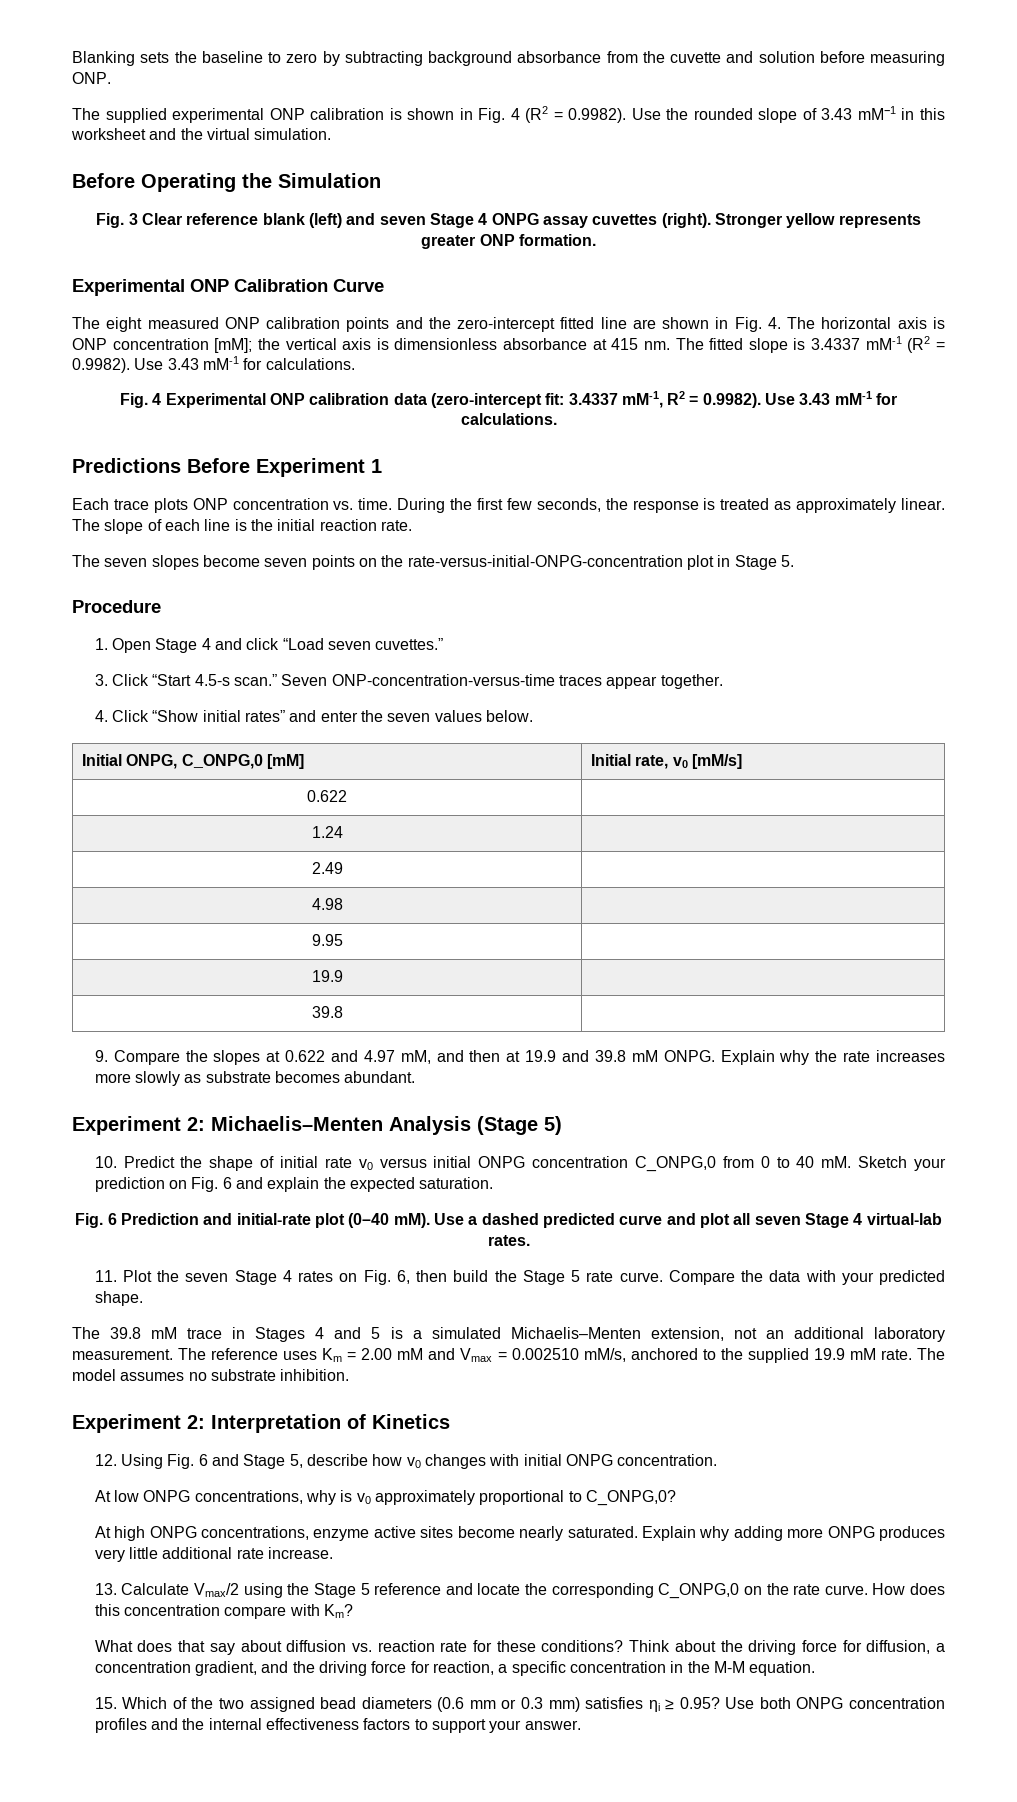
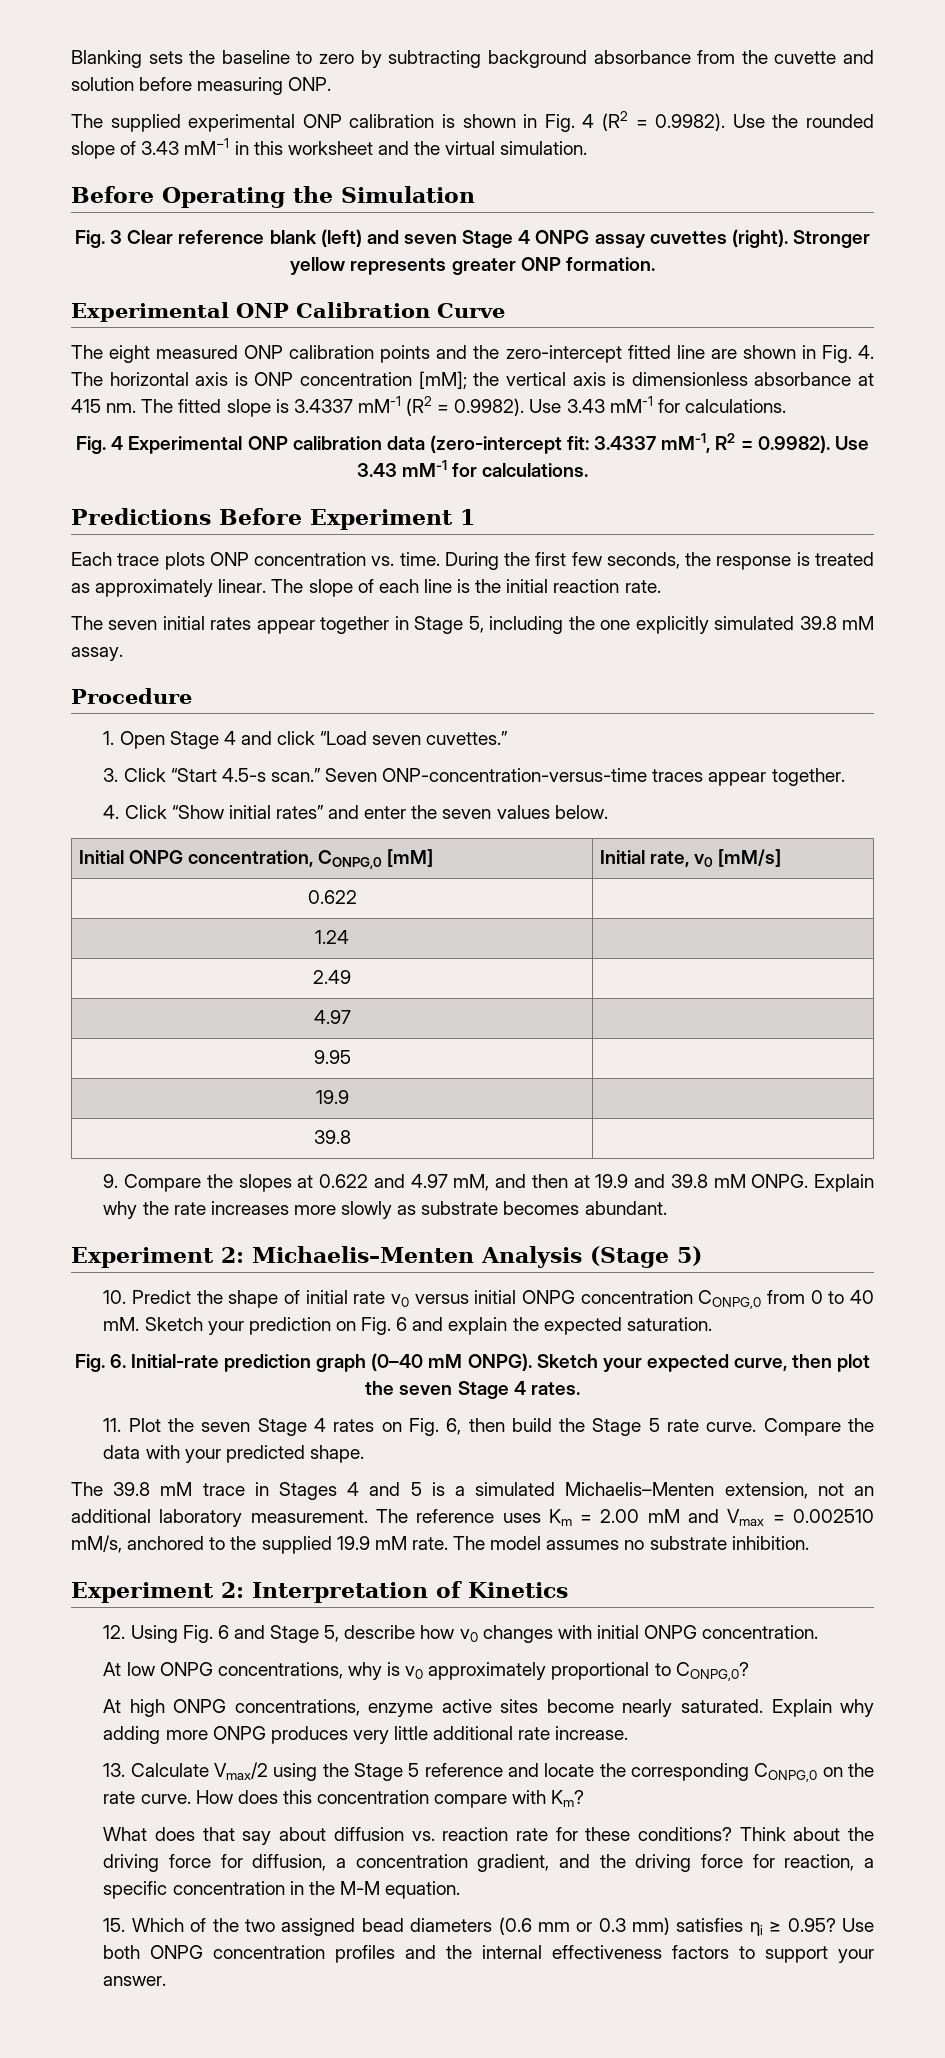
- The seven slopes become seven points on the rate-versus-initial-ONPG-concentration plot in Stage 5.
+ The seven initial rates appear together in Stage 5, including the one explicitly simulated 39.8 mM assay.
- Initial ONPG, C_ONPG,0 [mM] | Initial rate, v0 [mM/s]
+ Initial ONPG concentration, CONPG,0 [mM] | Initial rate, v0 [mM/s]
- 4.98 |
+ 4.97 |
- 10. Predict the shape of initial rate v0 versus initial ONPG concentration C_ONPG,0 from 0 to 40 mM.
+ 10. Predict the shape of initial rate v0 versus initial ONPG concentration CONPG,0 from 0 to 40 mM.
- Fig. 6 Prediction and initial-rate plot (0–40 mM). Use a dashed predicted curve and plot all seven Stage 4 virtual-lab rates.
+ Fig. 6. Initial-rate prediction graph (0–40 mM ONPG). Sketch your expected curve, then plot the seven Stage 4 rates.
- At low ONPG concentrations, why is v0 approximately proportional to C_ONPG,0?
+ At low ONPG concentrations, why is v0 approximately proportional to CONPG,0?
- 13. Calculate Vmax/2 using the Stage 5 reference and locate the corresponding C_ONPG,0 on the rate curve.
+ 13. Calculate Vmax/2 using the Stage 5 reference and locate the corresponding CONPG,0 on the rate curve.

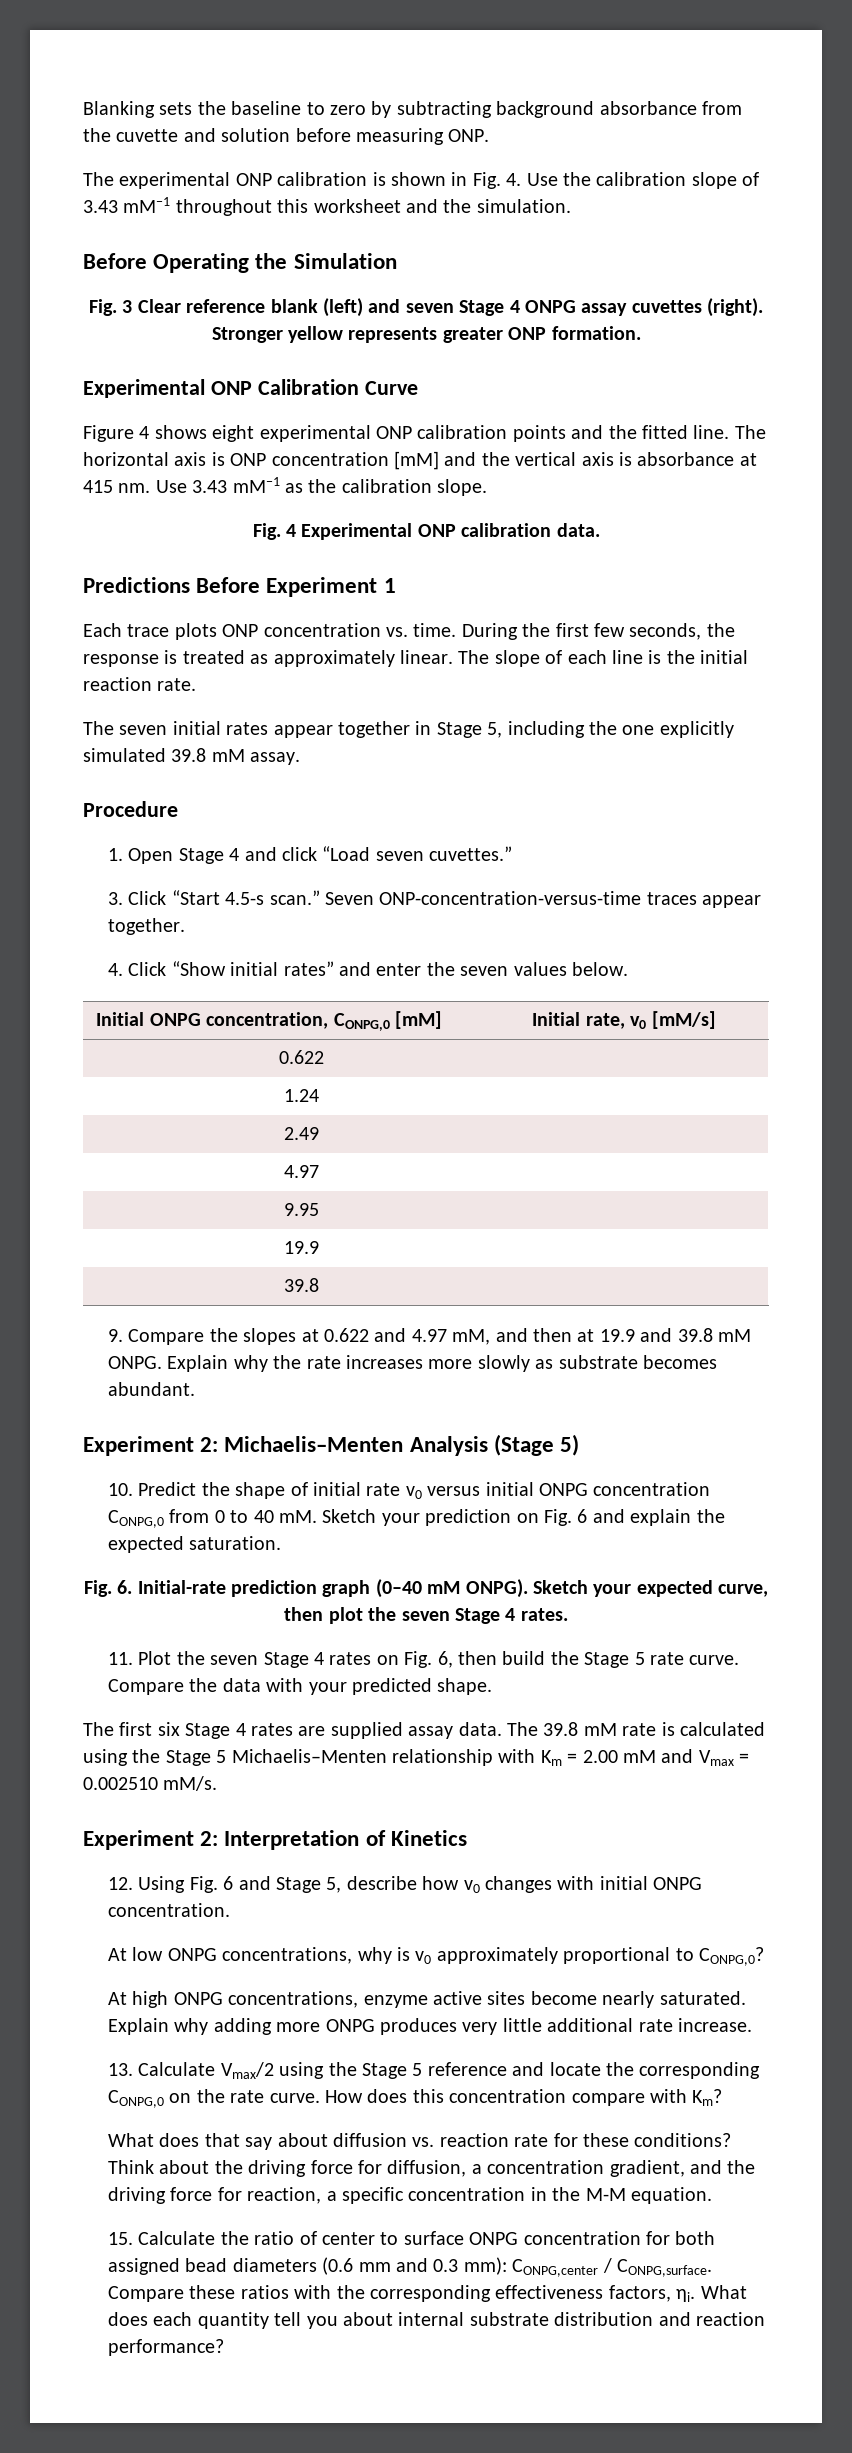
- The supplied experimental ONP calibration is shown in Fig. 4 (R2 = 0.9982). Use the rounded slope of 3.43 mM−1 in this worksheet and the virtual simulation.
+ The experimental ONP calibration is shown in Fig. 4. Use the calibration slope of 3.43 mM−1 throughout this worksheet and the simulation.
- The eight measured ONP calibration points and the zero-intercept fitted line are shown in Fig. 4. The horizontal axis is ONP concentration [mM]; the vertical axis is dimensionless absorbance at 415 nm.
+ Figure 4 shows eight experimental ONP calibration points and the fitted line. The horizontal axis is ONP concentration [mM] and the vertical axis is absorbance at 415 nm.
- The fitted slope is 3.4337 mM-1 (R2 = 0.9982). Use 3.43 mM-1 for calculations.
+ Use 3.43 mM−1 as the calibration slope.
- Fig. 4 Experimental ONP calibration data (zero-intercept fit: 3.4337 mM-1, R2 = 0.9982). Use 3.43 mM-1 for calculations.
+ Fig. 4 Experimental ONP calibration data.
- The 39.8 mM trace in Stages 4 and 5 is a simulated Michaelis–Menten extension, not an additional laboratory measurement. The reference uses Km = 2.00 mM and Vmax = 0.002510 mM/s, anchored to the supplied 19.9 mM rate. The model assumes no substrate inhibition.
+ The first six Stage 4 rates are supplied assay data. The 39.8 mM rate is calculated using the Stage 5 Michaelis–Menten relationship with Km = 2.00 mM and Vmax = 0.002510 mM/s.
- 15. Which of the two assigned bead diameters (0.6 mm or 0.3 mm) satisfies ηi ≥ 0.95? Use both ONPG concentration profiles and the internal effectiveness factors to support your answer.
+ 15. Calculate the ratio of center to surface ONPG concentration for both assigned bead diameters (0.6 mm and 0.3 mm): CONPG,center / CONPG,surface. Compare these ratios with the corresponding effectiveness factors, ηi. What does each quantity tell you about internal substrate distribution and reaction performance?

